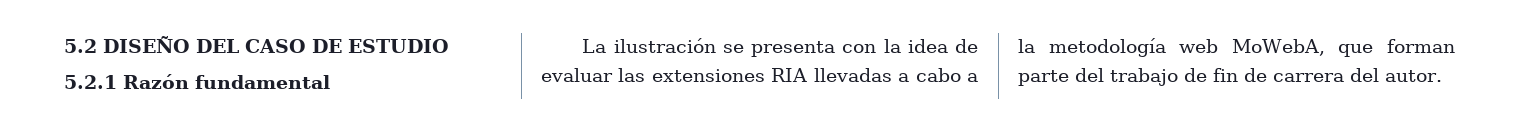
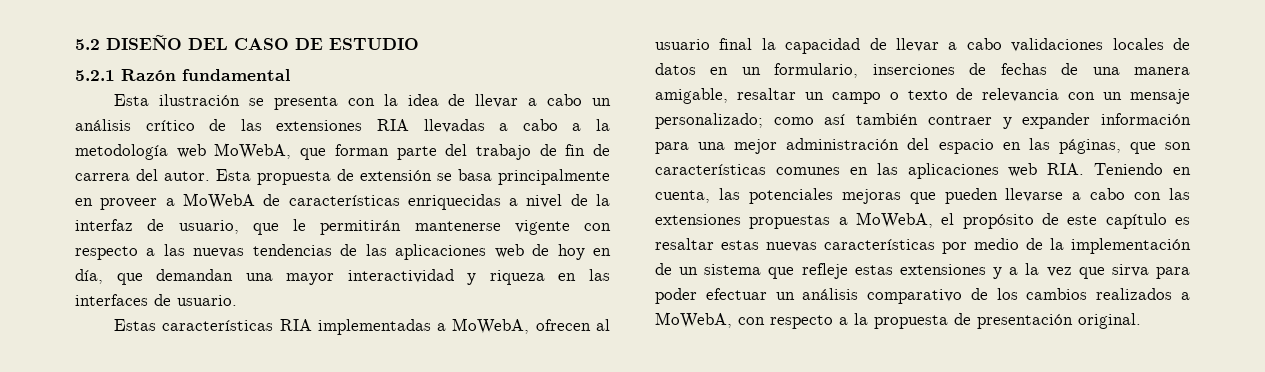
- La ilustración se presenta con la idea de evaluar las extensiones RIA llevadas a cabo a la metodología web MoWebA, que forman parte del trabajo de fin de carrera del autor.
+ Esta ilustración se presenta con la idea de llevar a cabo un análisis crítico de las extensiones RIA llevadas a cabo a la metodología web MoWebA, que forman parte del trabajo de fin de carrera del autor.
+ Esta propuesta de extensión se basa principalmente en proveer a MoWebA de características enriquecidas a nivel de la interfaz de usuario, que le permitirán mantenerse vigente con respecto a las nuevas tendencias de las aplicaciones web de hoy en día, que demandan una mayor interactividad y riqueza en las interfaces de usuario.
+ Estas características RIA implementadas a MoWebA, ofrecen al usuario final la capacidad de llevar a cabo validaciones locales de datos en un formulario, inserciones de fechas de una manera amigable, resaltar un campo o texto de relevancia con un mensaje personalizado; como así también contraer y expander información para una mejor administración del espacio en las páginas, que son características comunes en las aplicaciones web RIA. Teniendo en cuenta, las potenciales mejoras que pueden llevarse a cabo con las extensiones propuestas a MoWebA, el propósito de este capítulo es resaltar estas nuevas características por medio de la implementación de un sistema que refleje estas extensiones y a la vez que sirva para poder efectuar un análisis comparativo de los cambios realizados a MoWebA, con respecto a la propuesta de presentación original.

